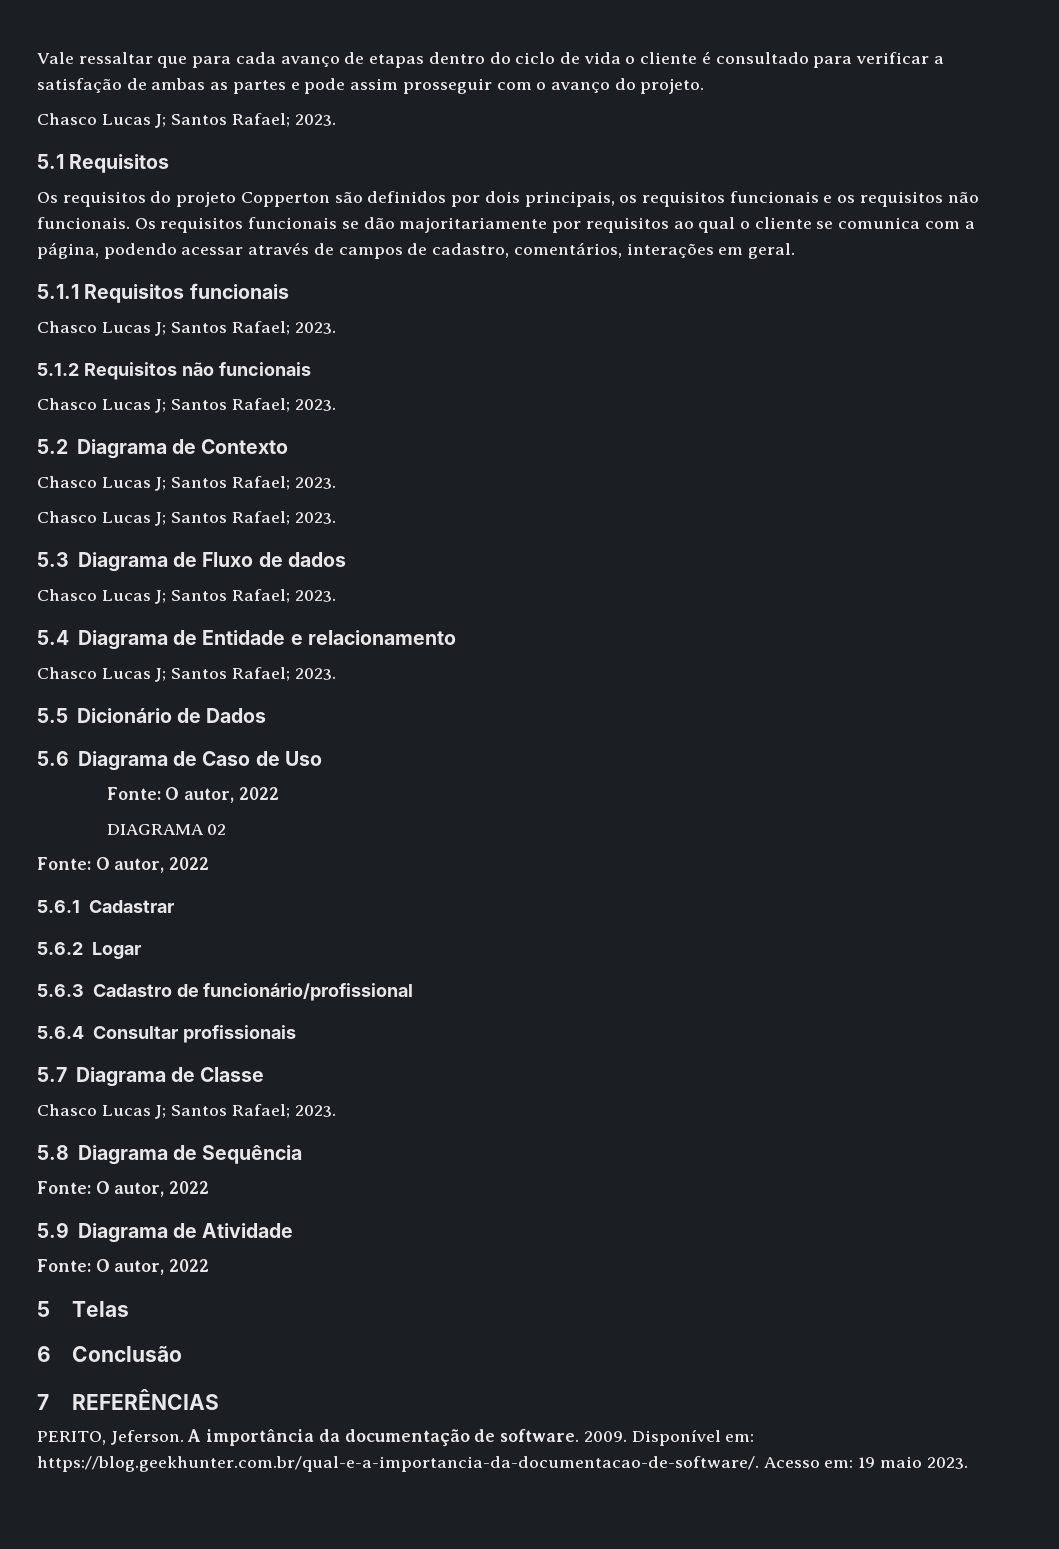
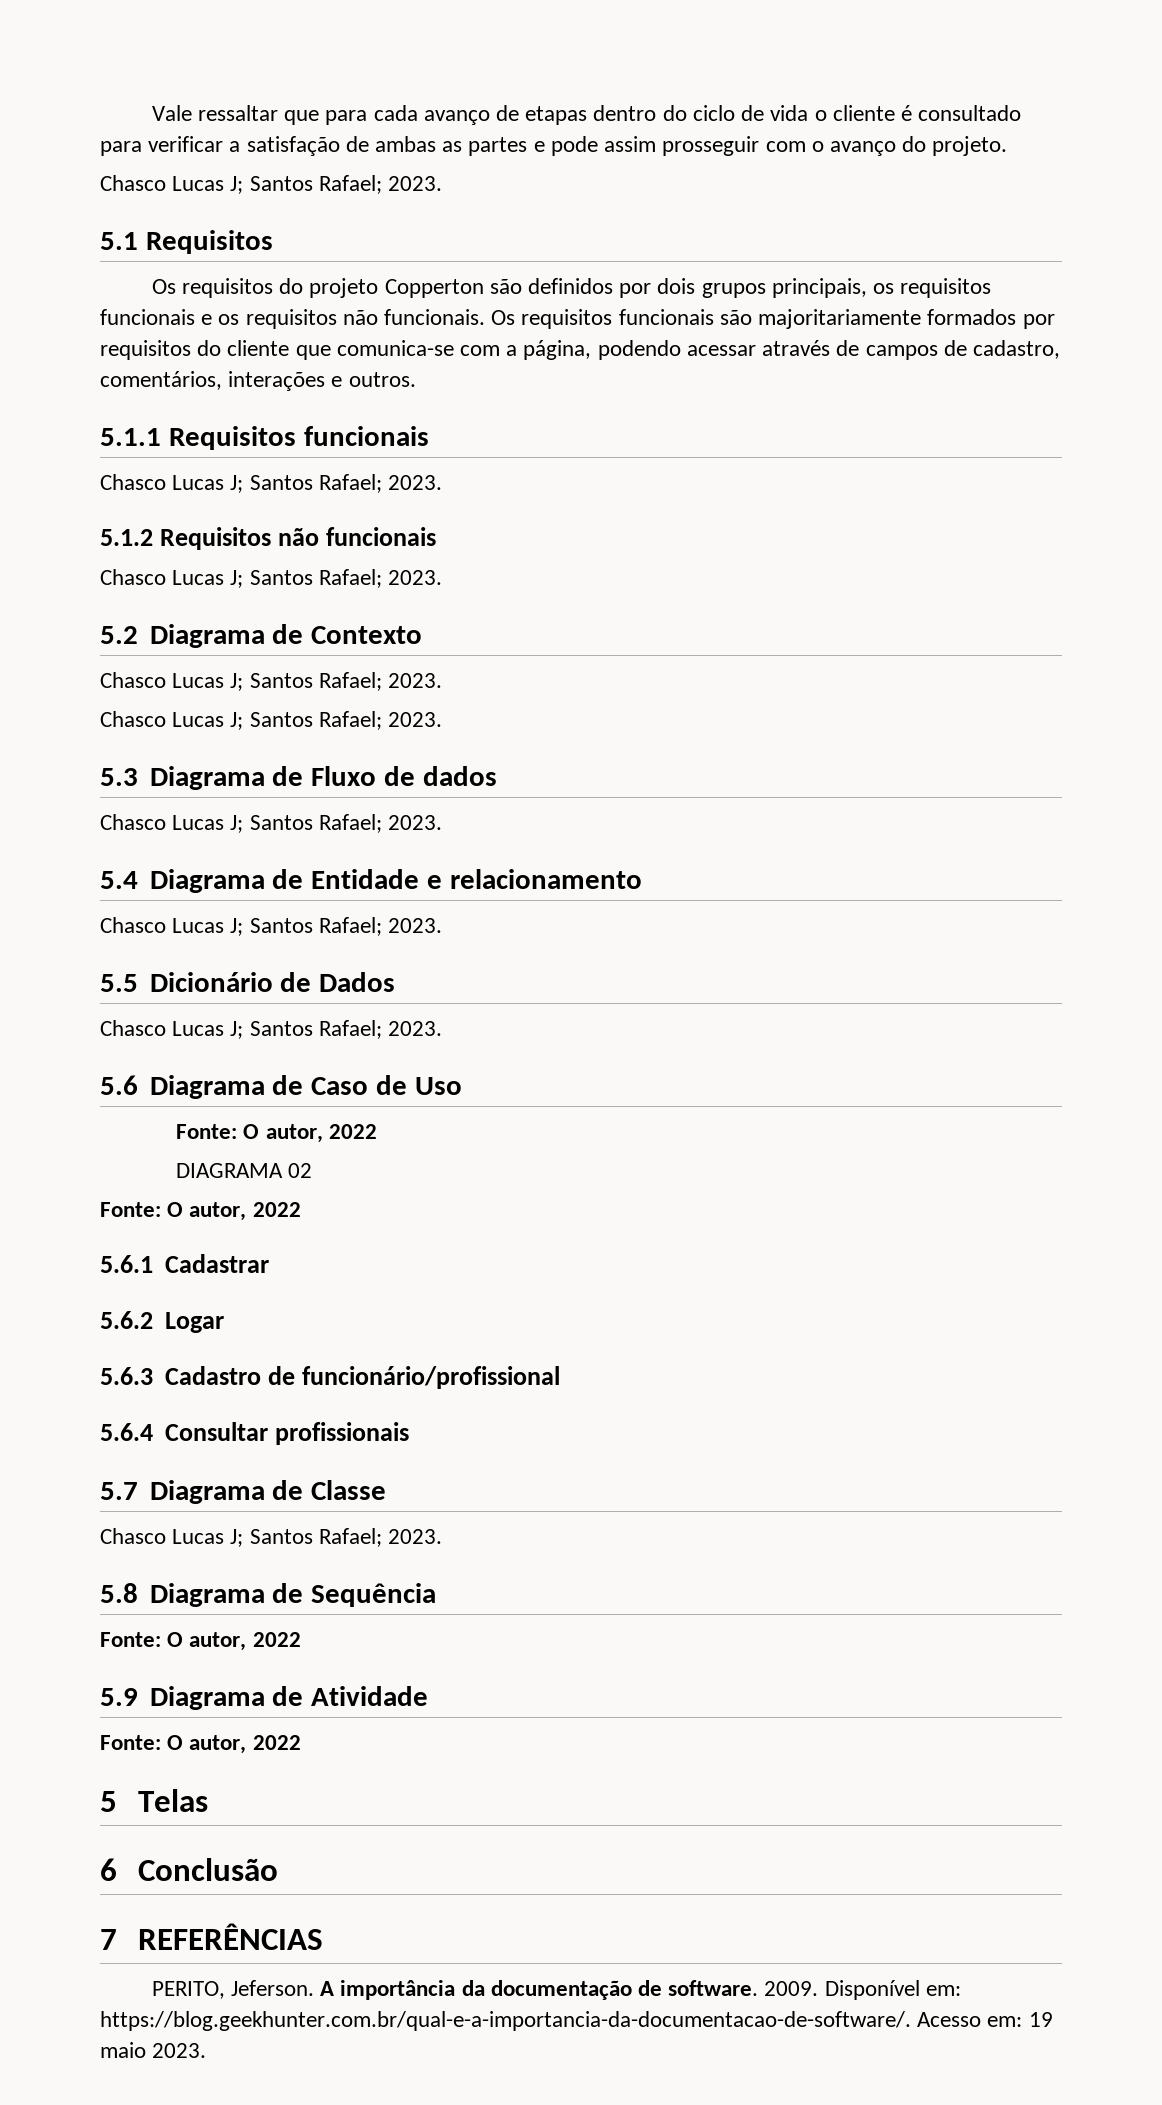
- Os requisitos do projeto Copperton são definidos por dois principais, os requisitos funcionais e os requisitos não funcionais.
+ Os requisitos do projeto Copperton são definidos por dois grupos principais, os requisitos funcionais e os requisitos não funcionais.
- Os requisitos funcionais se dão majoritariamente por requisitos ao qual o cliente se comunica com a página, podendo acessar através de campos de cadastro, comentários, interações em geral.
+ Os requisitos funcionais são majoritariamente formados por requisitos do cliente que comunica-se com a página, podendo acessar através de campos de cadastro, comentários, interações e outros.
  5.5 Dicionário de Dados
+ Chasco Lucas J; Santos Rafael; 2023.

